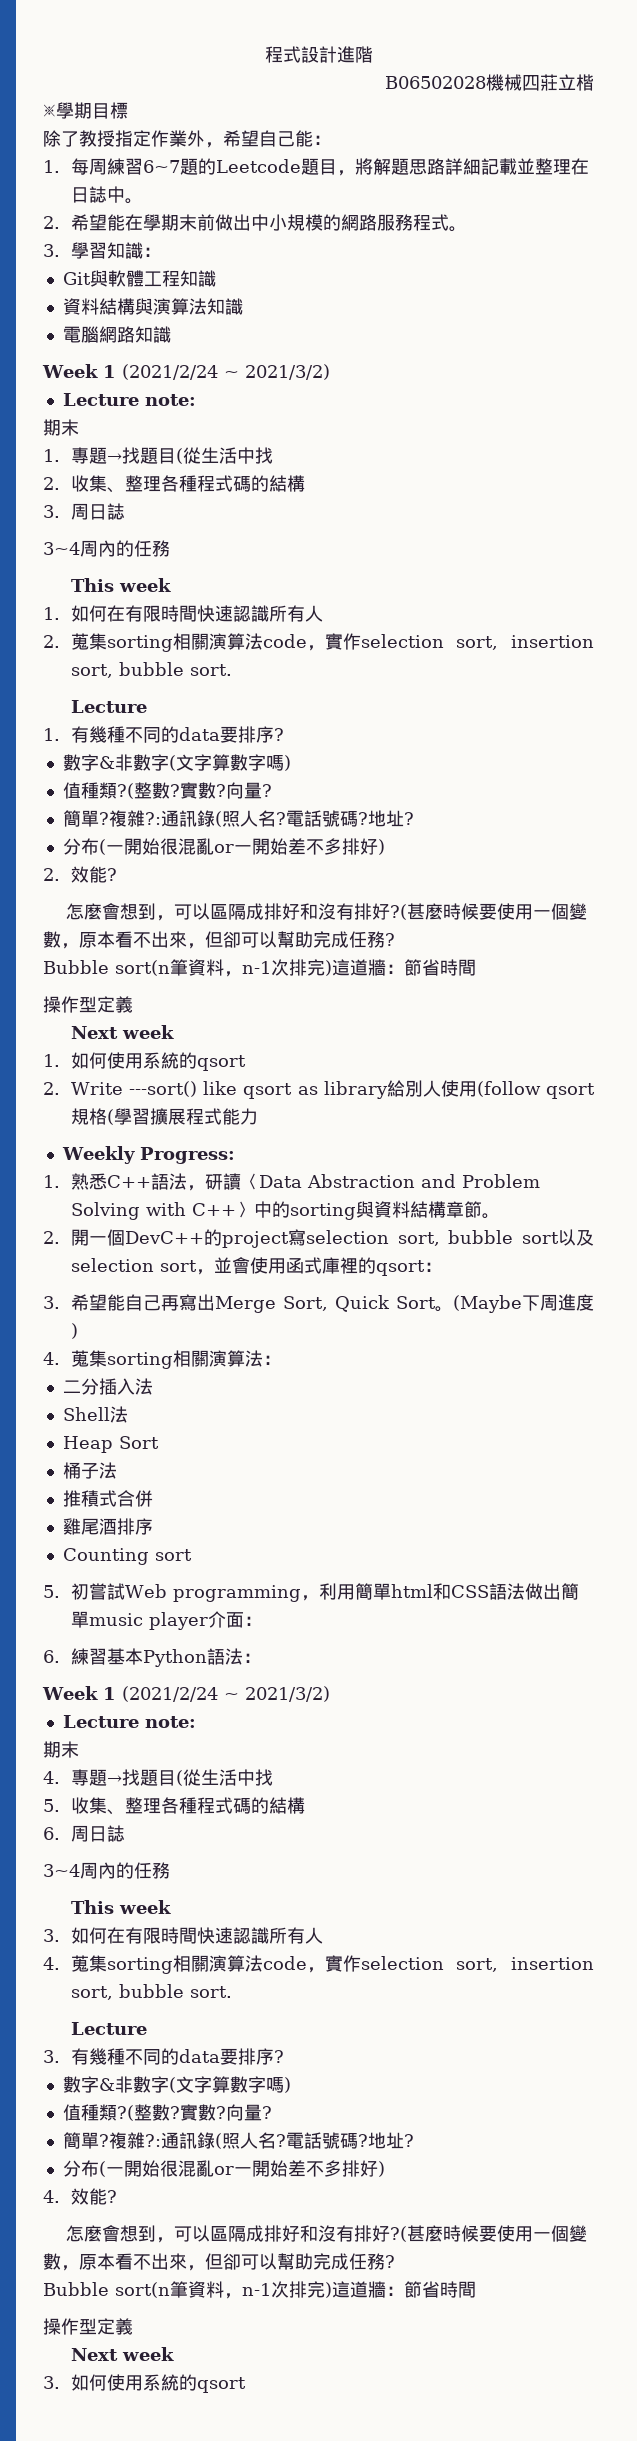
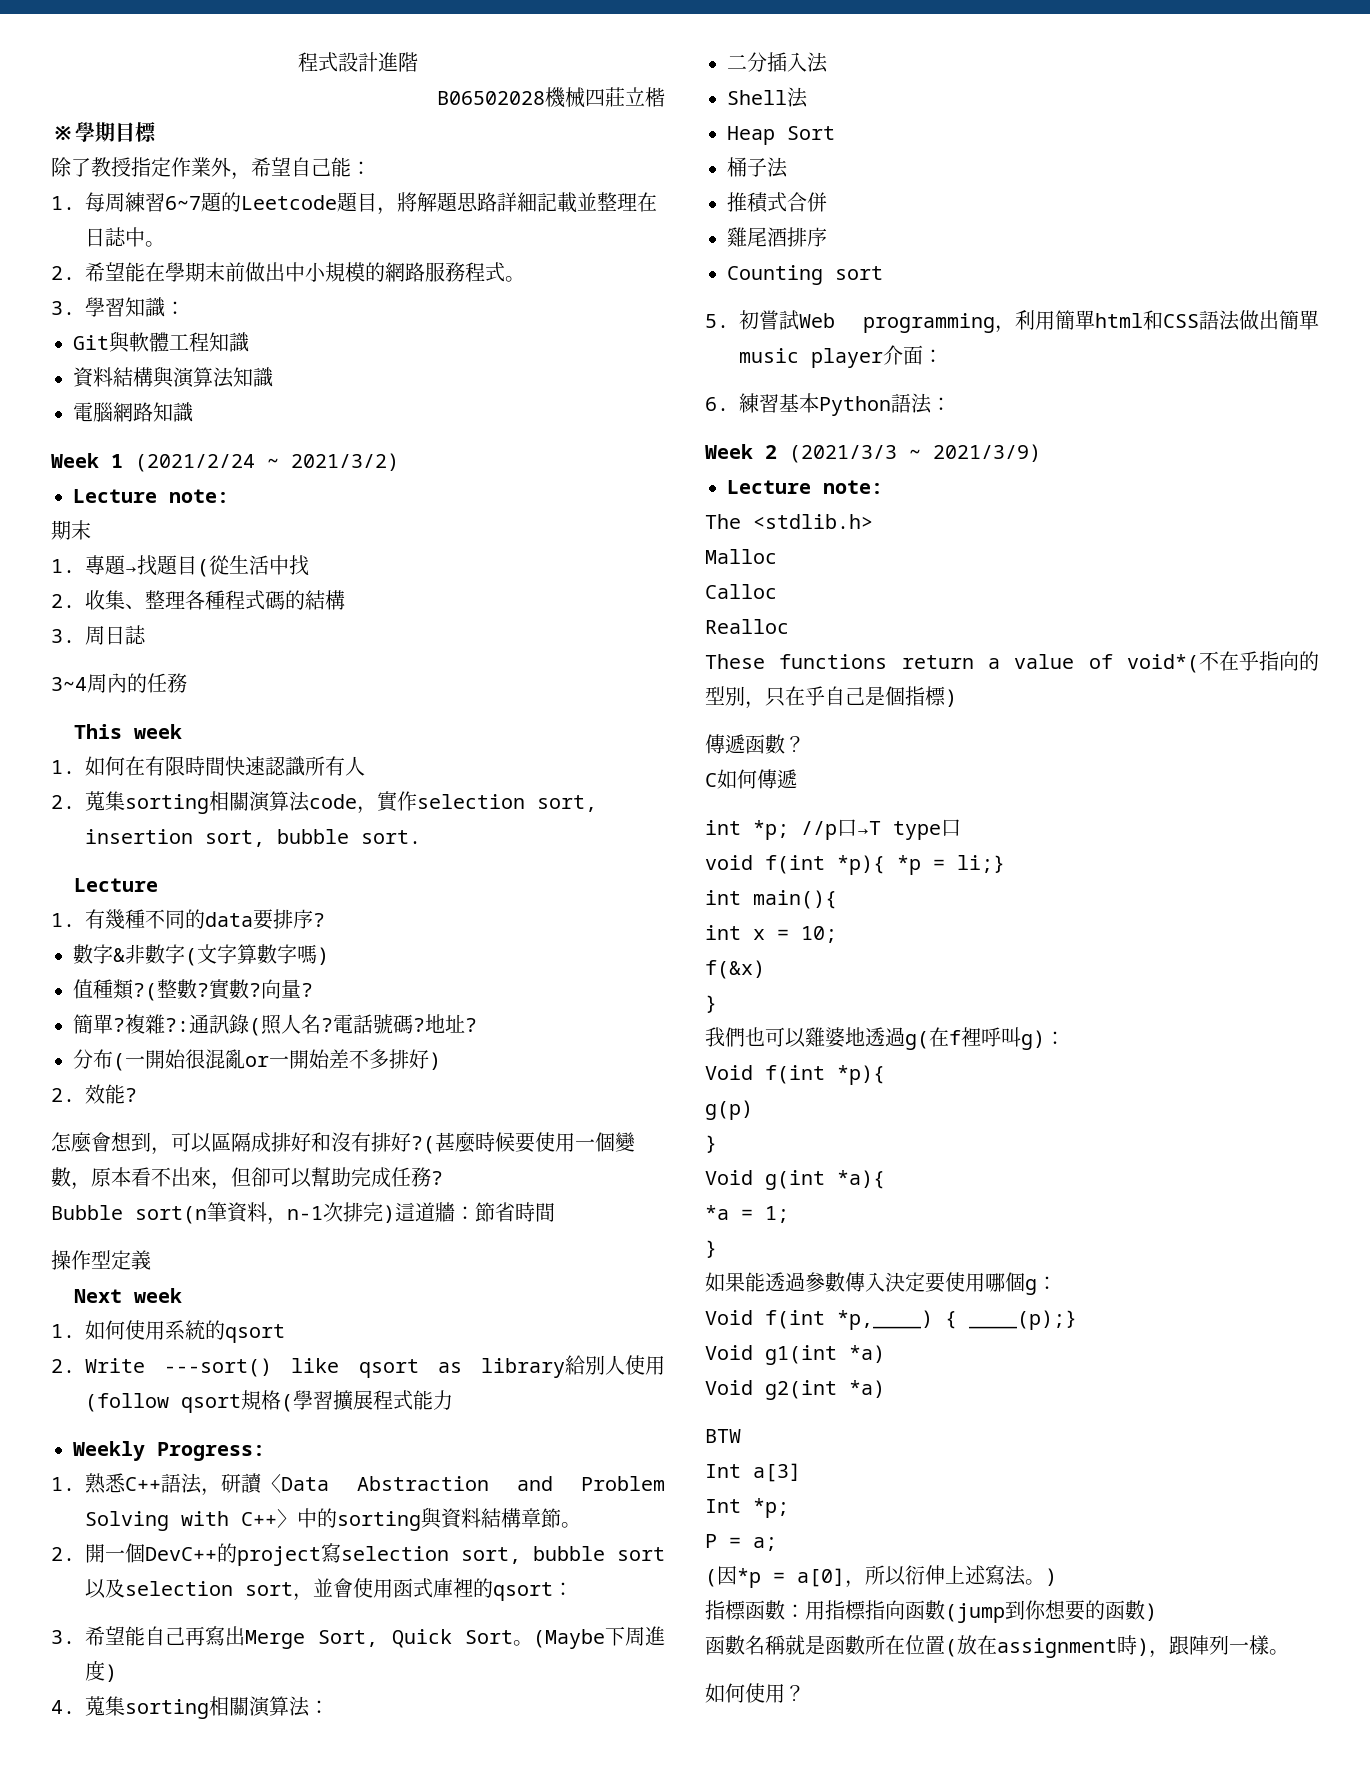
  6.練習基本Python語法：
- Week 1 (2021/2/24 ~ 2021/3/2)
+ Week 2 (2021/3/3 ~ 2021/3/9)
  Lecture note:
- 期末
- 4.專題→找題目(從生活中找
- 5.收集、整理各種程式碼的結構
- 6.周日誌
- 3~4周內的任務
- This week
- 3.如何在有限時間快速認識所有人
- 4.蒐集sorting相關演算法code，實作selection sort, insertion sort, bubble sort.
- Lecture
- 3.有幾種不同的data要排序?
- 數字&非數字(文字算數字嗎)
- 值種類?(整數?實數?向量?
- 簡單?複雜?:通訊錄(照人名?電話號碼?地址?
- 分布(一開始很混亂or一開始差不多排好)
- 4.效能?
- 怎麼會想到，可以區隔成排好和沒有排好?(甚麼時候要使用一個變數，原本看不出來，但卻可以幫助完成任務?
- Bubble sort(n筆資料，n-1次排完)這道牆：節省時間
- 操作型定義
- Next week
- 3.如何使用系統的qsort
+ The <stdlib.h>
+ Malloc
+ Calloc
+ Realloc
+ These functions return a value of void*(不在乎指向的型別，只在乎自己是個指標)
+ 傳遞函數？
+ C如何傳遞
+ int *p; //p口→T type口
+ void f(int *p){ *p = li;}
+ int main(){
+ int x = 10;
+ f(&x)
+ }
+ 我們也可以雞婆地透過g(在f裡呼叫g)：
+ Void f(int *p){
+ g(p)
+ }
+ Void g(int *a){
+ *a = 1;
+ }
+ 如果能透過參數傳入決定要使用哪個g：
+ Void f(int *p,____) { ____(p);}
+ Void g1(int *a)
+ Void g2(int *a)
+ BTW
+ Int a[3]
+ Int *p;
+ P = a;
+ (因*p = a[0]，所以衍伸上述寫法。)
+ 指標函數：用指標指向函數(jump到你想要的函數)
+ 函數名稱就是函數所在位置(放在assignment時)，跟陣列一樣。
+ 如何使用？

